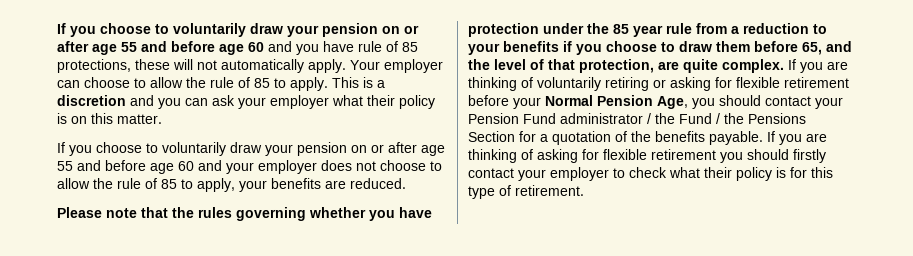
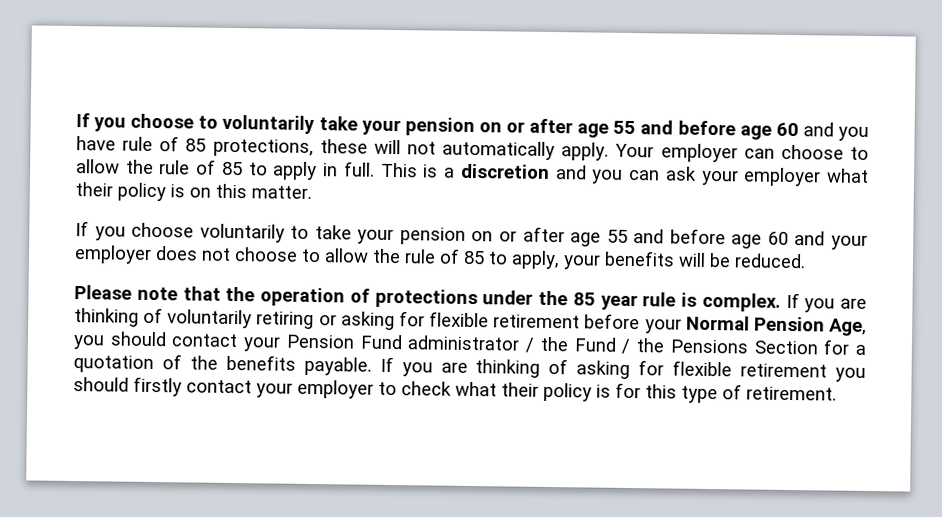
- If you choose to voluntarily draw your pension on or after age 55 and before age 60 and you have rule of 85 protections, these will not automatically apply.
+ If you choose to voluntarily take your pension on or after age 55 and before age 60 and you have rule of 85 protections, these will not automatically apply.
- Your employer can choose to allow the rule of 85 to apply.
+ Your employer can choose to allow the rule of 85 to apply in full.
- If you choose to voluntarily draw your pension on or after age 55 and before age 60 and your employer does not choose to allow the rule of 85 to apply, your benefits are reduced.
+ If you choose voluntarily to take your pension on or after age 55 and before age 60 and your employer does not choose to allow the rule of 85 to apply, your benefits will be reduced.
- Please note that the rules governing whether you have protection under the 85 year rule from a reduction to your benefits if you choose to draw them before 65, and the level of that protection, are quite complex.
+ Please note that the operation of protections under the 85 year rule is complex.

